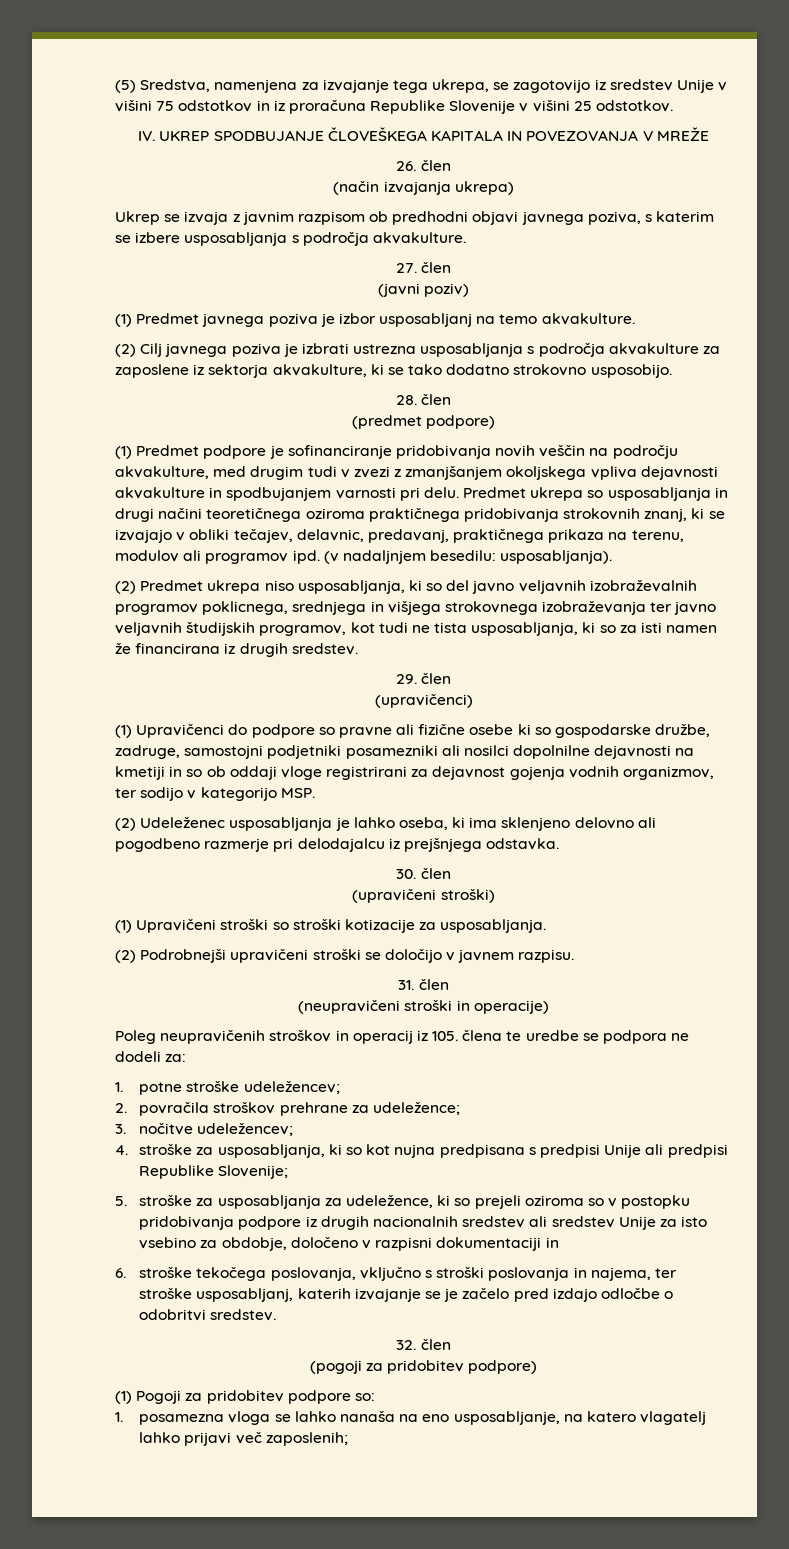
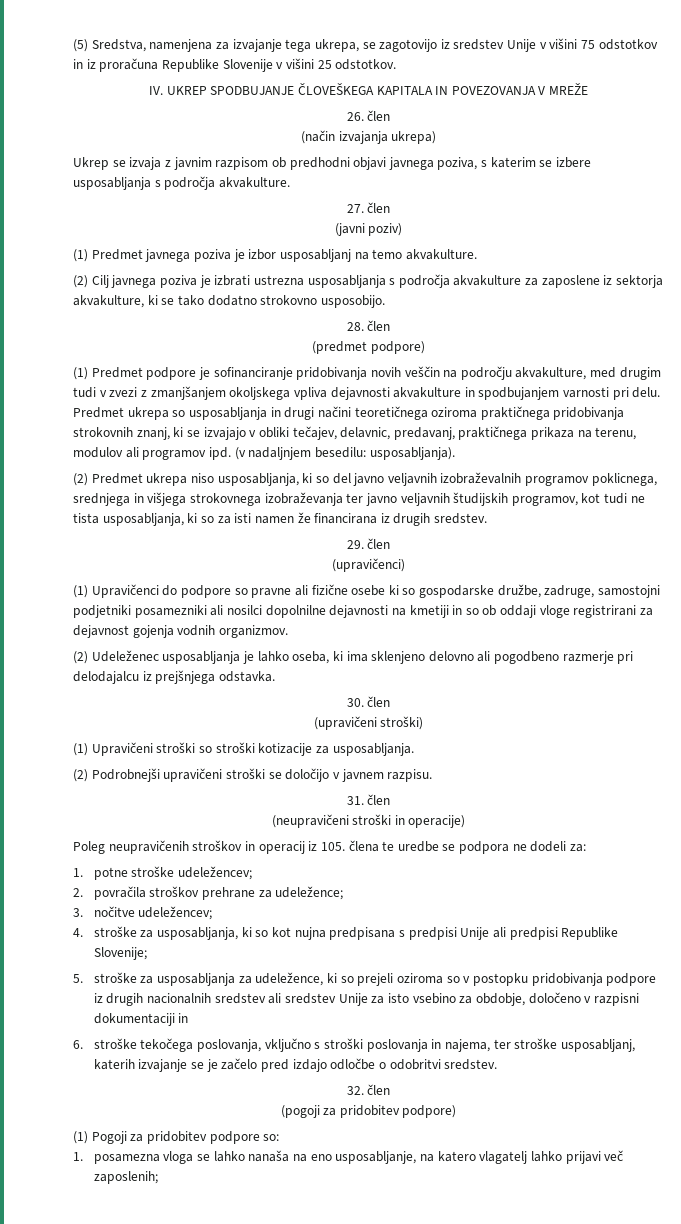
- (1) Upravičenci do podpore so pravne ali fizične osebe ki so gospodarske družbe, zadruge, samostojni podjetniki posamezniki ali nosilci dopolnilne dejavnosti na kmetiji in so ob oddaji vloge registrirani za dejavnost gojenja vodnih organizmov, ter sodijo v kategorijo MSP.
+ (1) Upravičenci do podpore so pravne ali fizične osebe ki so gospodarske družbe, zadruge, samostojni podjetniki posamezniki ali nosilci dopolnilne dejavnosti na kmetiji in so ob oddaji vloge registrirani za dejavnost gojenja vodnih organizmov.

